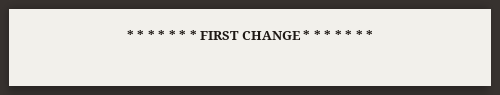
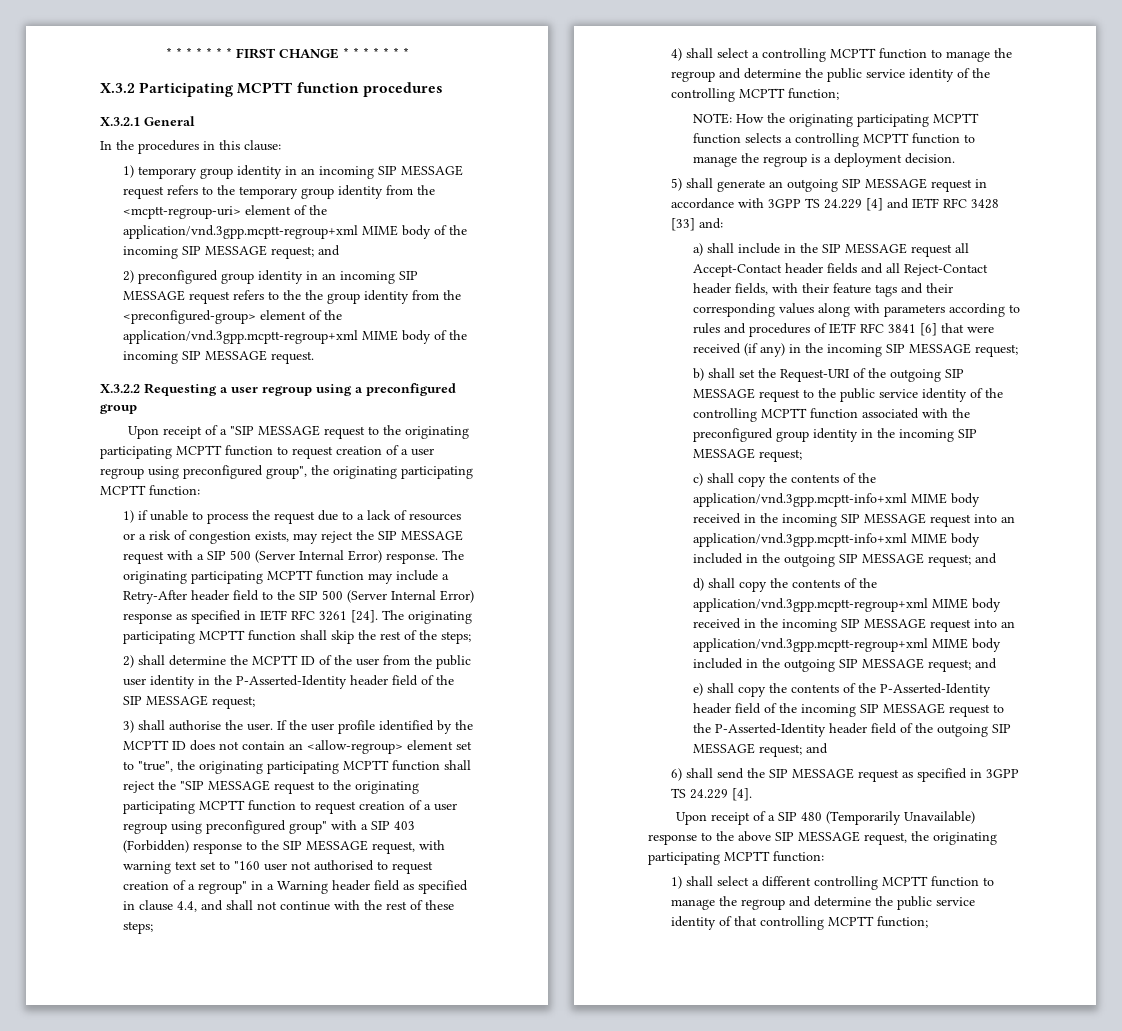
+ X.3.2 Participating MCPTT function procedures
+ X.3.2.1 General
+ In the procedures in this clause:
+ 1) temporary group identity in an incoming SIP MESSAGE request refers to the temporary group identity from the <mcptt-regroup-uri> element of the application/vnd.3gpp.mcptt-regroup+xml MIME body of the incoming SIP MESSAGE request; and
+ 2) preconfigured group identity in an incoming SIP MESSAGE request refers to the the group identity from the <preconfigured-group> element of the application/vnd.3gpp.mcptt-regroup+xml MIME body of the incoming SIP MESSAGE request.
+ X.3.2.2 Requesting a user regroup using a preconfigured group
+ Upon receipt of a "SIP MESSAGE request to the originating participating MCPTT function to request creation of a user regroup using preconfigured group", the originating participating MCPTT function:
+ 1) if unable to process the request due to a lack of resources or a risk of congestion exists, may reject the SIP MESSAGE request with a SIP 500 (Server Internal Error) response. The originating participating MCPTT function may include a Retry-After header field to the SIP 500 (Server Internal Error) response as specified in IETF RFC 3261 [24]. The originating participating MCPTT function shall skip the rest of the steps;
+ 2) shall determine the MCPTT ID of the user from the public user identity in the P-Asserted-Identity header field of the SIP MESSAGE request;
+ 3) shall authorise the user. If the user profile identified by the MCPTT ID does not contain an <allow-regroup> element set to "true", the originating participating MCPTT function shall reject the "SIP MESSAGE request to the originating participating MCPTT function to request creation of a user regroup using preconfigured group" with a SIP 403 (Forbidden) response to the SIP MESSAGE request, with warning text set to "160 user not authorised to request creation of a regroup" in a Warning header field as specified in clause 4.4, and shall not continue with the rest of these steps;
+ 4) shall select a controlling MCPTT function to manage the regroup and determine the public service identity of the controlling MCPTT function;
+ NOTE: How the originating participating MCPTT function selects a controlling MCPTT function to manage the regroup is a deployment decision.
+ 5) shall generate an outgoing SIP MESSAGE request in accordance with 3GPP TS 24.229 [4] and IETF RFC 3428 [33] and:
+ a) shall include in the SIP MESSAGE request all Accept-Contact header fields and all Reject-Contact header fields, with their feature tags and their corresponding values along with parameters according to rules and procedures of IETF RFC 3841 [6] that were received (if any) in the incoming SIP MESSAGE request;
+ b) shall set the Request-URI of the outgoing SIP MESSAGE request to the public service identity of the controlling MCPTT function associated with the preconfigured group identity in the incoming SIP MESSAGE request;
+ c) shall copy the contents of the application/vnd.3gpp.mcptt-info+xml MIME body received in the incoming SIP MESSAGE request into an application/vnd.3gpp.mcptt-info+xml MIME body included in the outgoing SIP MESSAGE request; and
+ d) shall copy the contents of the application/vnd.3gpp.mcptt-regroup+xml MIME body received in the incoming SIP MESSAGE request into an application/vnd.3gpp.mcptt-regroup+xml MIME body included in the outgoing SIP MESSAGE request; and
+ e) shall copy the contents of the P-Asserted-Identity header field of the incoming SIP MESSAGE request to the P-Asserted-Identity header field of the outgoing SIP MESSAGE request; and
+ 6) shall send the SIP MESSAGE request as specified in 3GPP TS 24.229 [4].
+ Upon receipt of a SIP 480 (Temporarily Unavailable) response to the above SIP MESSAGE request, the originating participating MCPTT function:
+ 1) shall select a different controlling MCPTT function to manage the regroup and determine the public service identity of that controlling MCPTT function;

